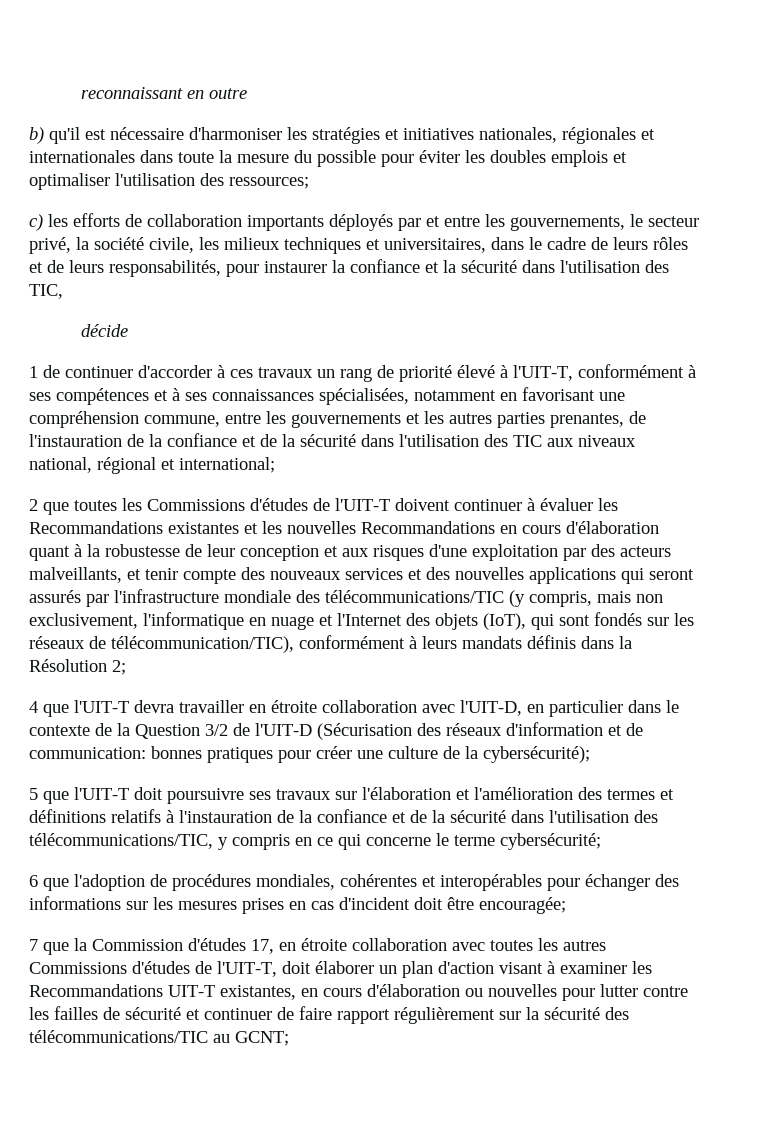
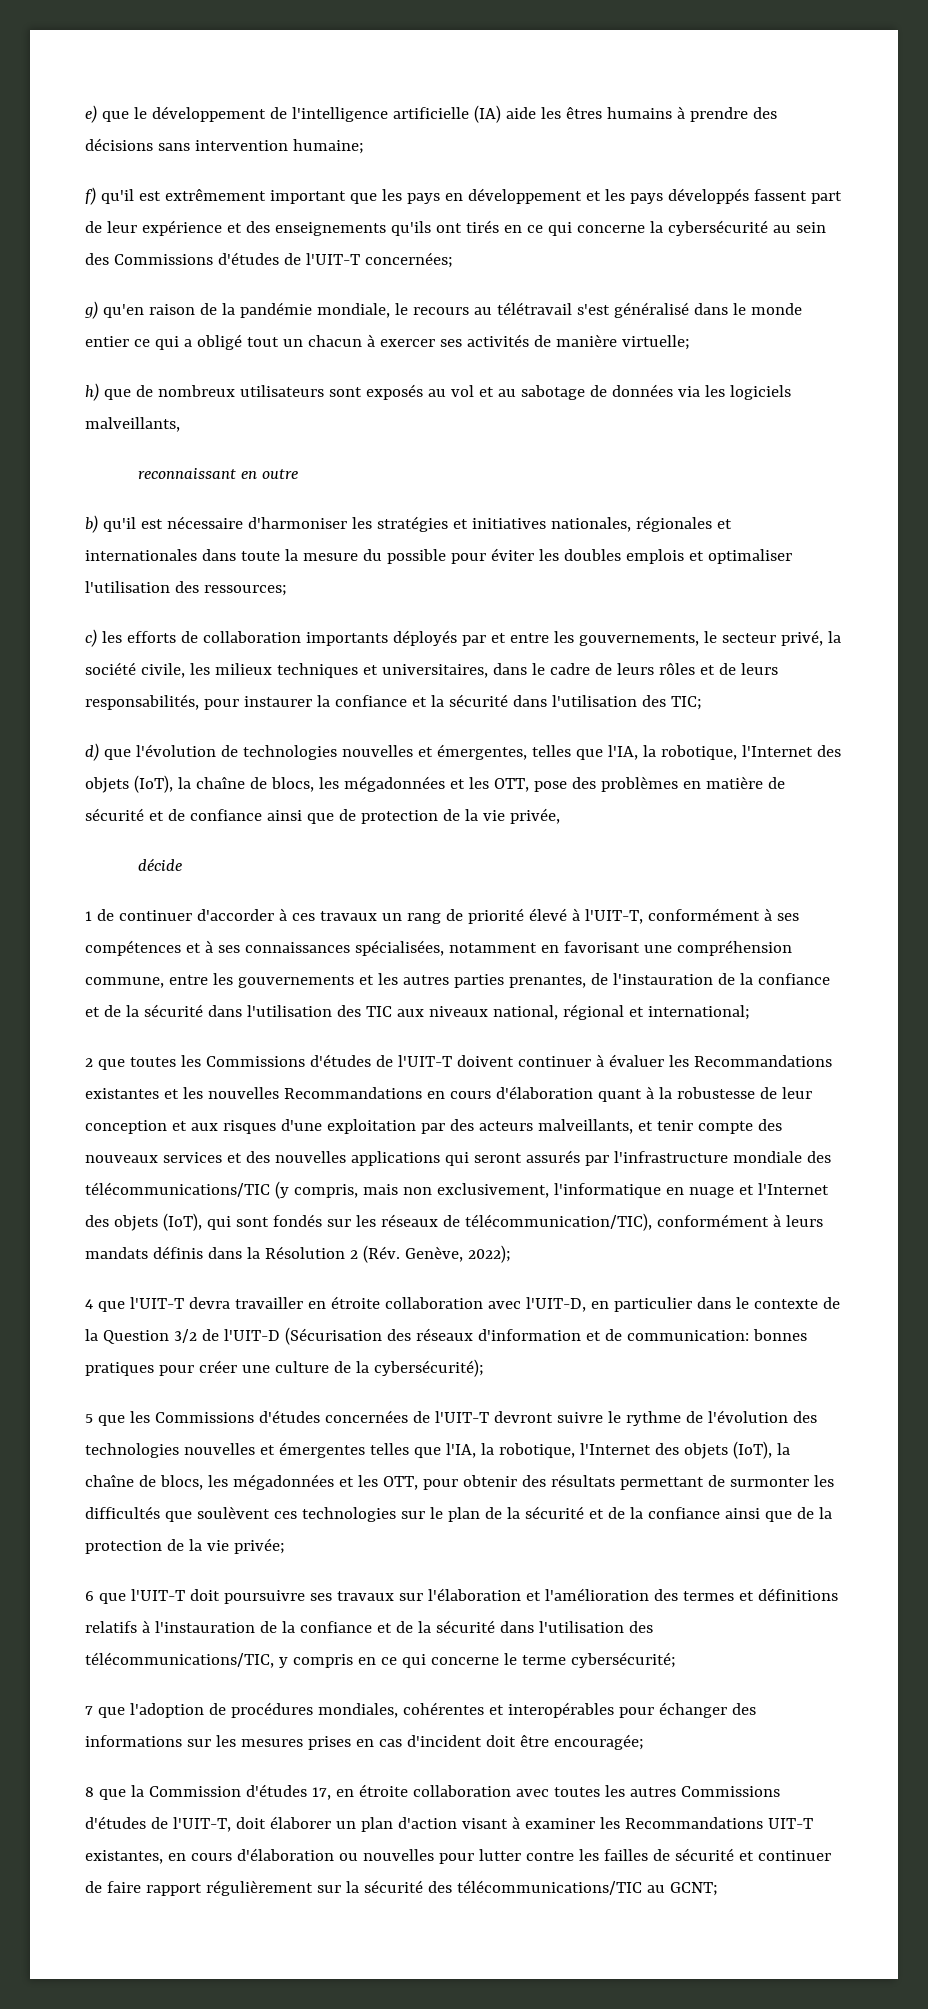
+ e) que le développement de l'intelligence artificielle (IA) aide les êtres humains à prendre des décisions sans intervention humaine;
+ f) qu'il est extrêmement important que les pays en développement et les pays développés fassent part de leur expérience et des enseignements qu'ils ont tirés en ce qui concerne la cybersécurité au sein des Commissions d'études de l'UIT-T concernées;
+ g) qu'en raison de la pandémie mondiale, le recours au télétravail s'est généralisé dans le monde entier ce qui a obligé tout un chacun à exercer ses activités de manière virtuelle;
+ h) que de nombreux utilisateurs sont exposés au vol et au sabotage de données via les logiciels malveillants,
- c) les efforts de collaboration importants déployés par et entre les gouvernements, le secteur privé, la société civile, les milieux techniques et universitaires, dans le cadre de leurs rôles et de leurs responsabilités, pour instaurer la confiance et la sécurité dans l'utilisation des TIC,
+ c) les efforts de collaboration importants déployés par et entre les gouvernements, le secteur privé, la société civile, les milieux techniques et universitaires, dans le cadre de leurs rôles et de leurs responsabilités, pour instaurer la confiance et la sécurité dans l'utilisation des TIC;
+ d) que l'évolution de technologies nouvelles et émergentes, telles que l'IA, la robotique, l'Internet des objets (IoT), la chaîne de blocs, les mégadonnées et les OTT, pose des problèmes en matière de sécurité et de confiance ainsi que de protection de la vie privée,
- 2 que toutes les Commissions d'études de l'UIT-T doivent continuer à évaluer les Recommandations existantes et les nouvelles Recommandations en cours d'élaboration quant à la robustesse de leur conception et aux risques d'une exploitation par des acteurs malveillants, et tenir compte des nouveaux services et des nouvelles applications qui seront assurés par l'infrastructure mondiale des télécommunications/TIC (y compris, mais non exclusivement, l'informatique en nuage et l'Internet des objets (IoT), qui sont fondés sur les réseaux de télécommunication/TIC), conformément à leurs mandats définis dans la Résolution 2;
+ 2 que toutes les Commissions d'études de l'UIT-T doivent continuer à évaluer les Recommandations existantes et les nouvelles Recommandations en cours d'élaboration quant à la robustesse de leur conception et aux risques d'une exploitation par des acteurs malveillants, et tenir compte des nouveaux services et des nouvelles applications qui seront assurés par l'infrastructure mondiale des télécommunications/TIC (y compris, mais non exclusivement, l'informatique en nuage et l'Internet des objets (IoT), qui sont fondés sur les réseaux de télécommunication/TIC), conformément à leurs mandats définis dans la Résolution 2 (Rév. Genève, 2022);
- 5 que l'UIT-T doit poursuivre ses travaux sur l'élaboration et l'amélioration des termes et définitions relatifs à l'instauration de la confiance et de la sécurité dans l'utilisation des télécommunications/TIC, y compris en ce qui concerne le terme cybersécurité;
+ 5 que les Commissions d'études concernées de l'UIT-T devront suivre le rythme de l'évolution des technologies nouvelles et émergentes telles que l'IA, la robotique, l'Internet des objets (IoT), la chaîne de blocs, les mégadonnées et les OTT, pour obtenir des résultats permettant de surmonter les difficultés que soulèvent ces technologies sur le plan de la sécurité et de la confiance ainsi que de la protection de la vie privée;
+ 6 que l'UIT-T doit poursuivre ses travaux sur l'élaboration et l'amélioration des termes et définitions relatifs à l'instauration de la confiance et de la sécurité dans l'utilisation des télécommunications/TIC, y compris en ce qui concerne le terme cybersécurité;
- 6 que l'adoption de procédures mondiales, cohérentes et interopérables pour échanger des informations sur les mesures prises en cas d'incident doit être encouragée;
+ 7 que l'adoption de procédures mondiales, cohérentes et interopérables pour échanger des informations sur les mesures prises en cas d'incident doit être encouragée;
- 7 que la Commission d'études 17, en étroite collaboration avec toutes les autres Commissions d'études de l'UIT-T, doit élaborer un plan d'action visant à examiner les Recommandations UIT-T existantes, en cours d'élaboration ou nouvelles pour lutter contre les failles de sécurité et continuer de faire rapport régulièrement sur la sécurité des télécommunications/TIC au GCNT;
+ 8 que la Commission d'études 17, en étroite collaboration avec toutes les autres Commissions d'études de l'UIT-T, doit élaborer un plan d'action visant à examiner les Recommandations UIT-T existantes, en cours d'élaboration ou nouvelles pour lutter contre les failles de sécurité et continuer de faire rapport régulièrement sur la sécurité des télécommunications/TIC au GCNT;

